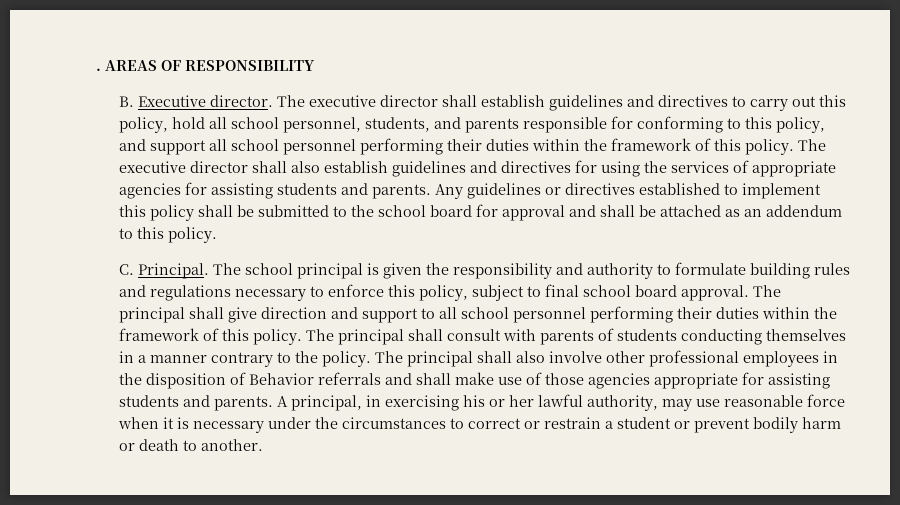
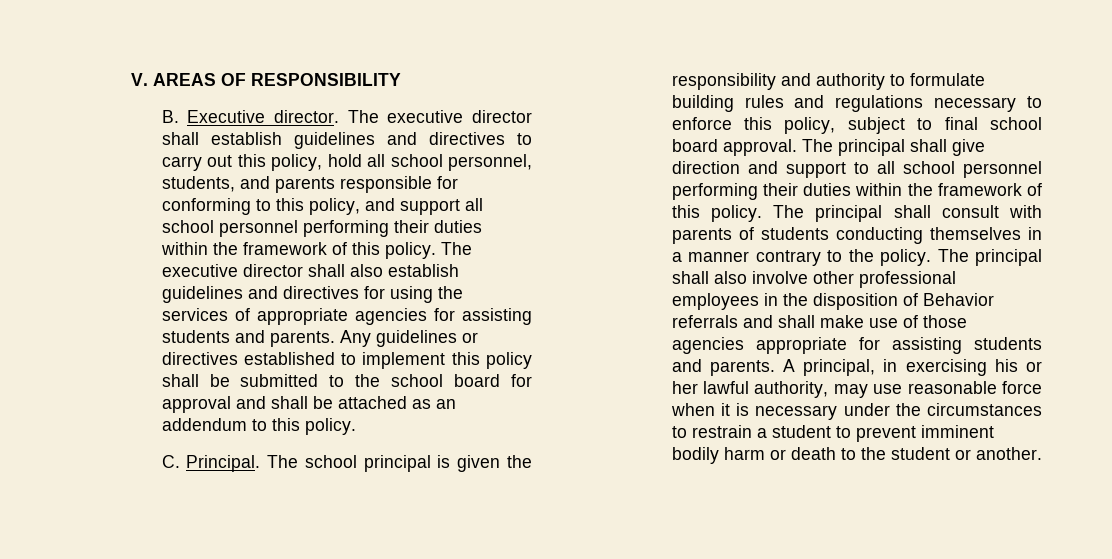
- . AREAS OF RESPONSIBILITY
+ V. AREAS OF RESPONSIBILITY
- A principal, in exercising his or her lawful authority, may use reasonable force when it is necessary under the circumstances to correct or restrain a student or prevent bodily harm or death to another.
+ A principal, in exercising his or her lawful authority, may use reasonable force when it is necessary under the circumstances to restrain a student to prevent imminent bodily harm or death to the student or another.

